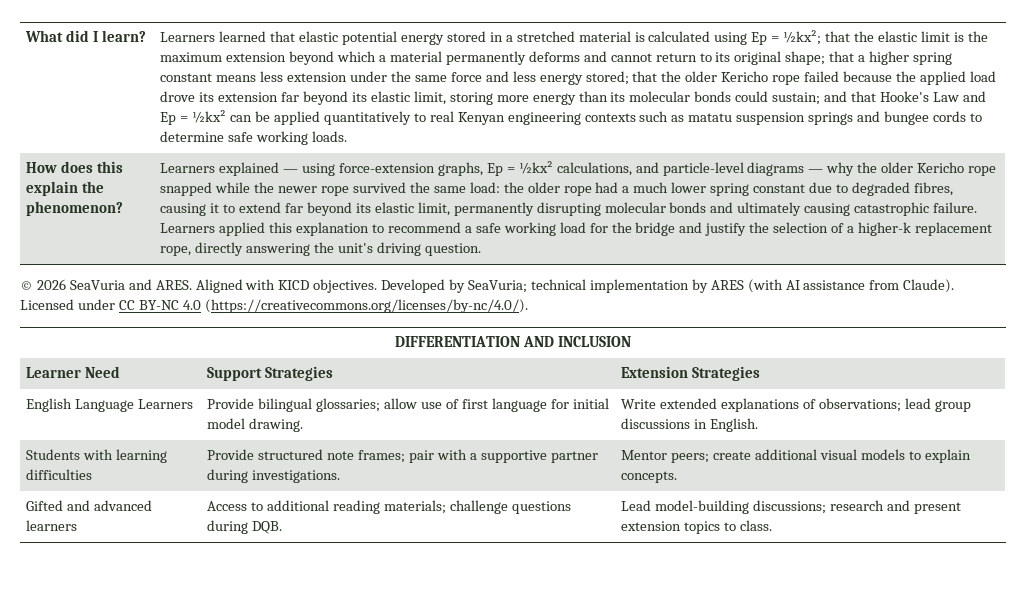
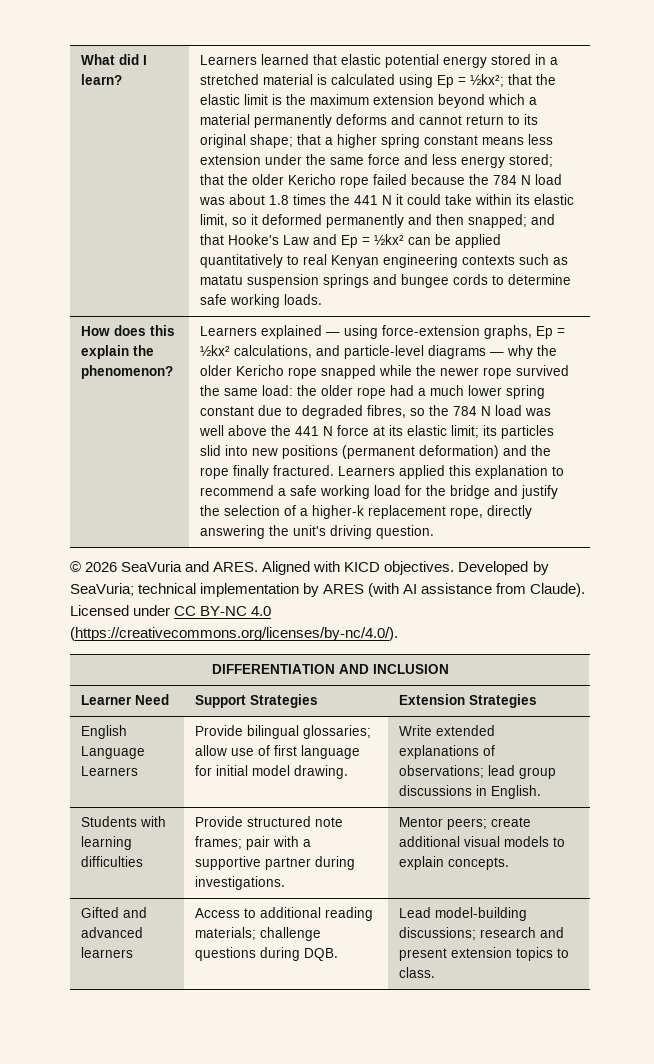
- that the older Kericho rope failed because the applied load drove its extension far beyond its elastic limit, storing more energy than its molecular bonds could sustain;
+ that the older Kericho rope failed because the 784 N load was about 1.8 times the 441 N it could take within its elastic limit, so it deformed permanently and then snapped;
- Learners explained — using force-extension graphs, Ep = ½kx² calculations, and particle-level diagrams — why the older Kericho rope snapped while the newer rope survived the same load: the older rope had a much lower spring constant due to degraded fibres, causing it to extend far beyond its elastic limit, permanently disrupting molecular bonds and ultimately causing catastrophic failure.
+ Learners explained — using force-extension graphs, Ep = ½kx² calculations, and particle-level diagrams — why the older Kericho rope snapped while the newer rope survived the same load: the older rope had a much lower spring constant due to degraded fibres, so the 784 N load was well above the 441 N force at its elastic limit; its particles slid into new positions (permanent deformation) and the rope finally fractured.

